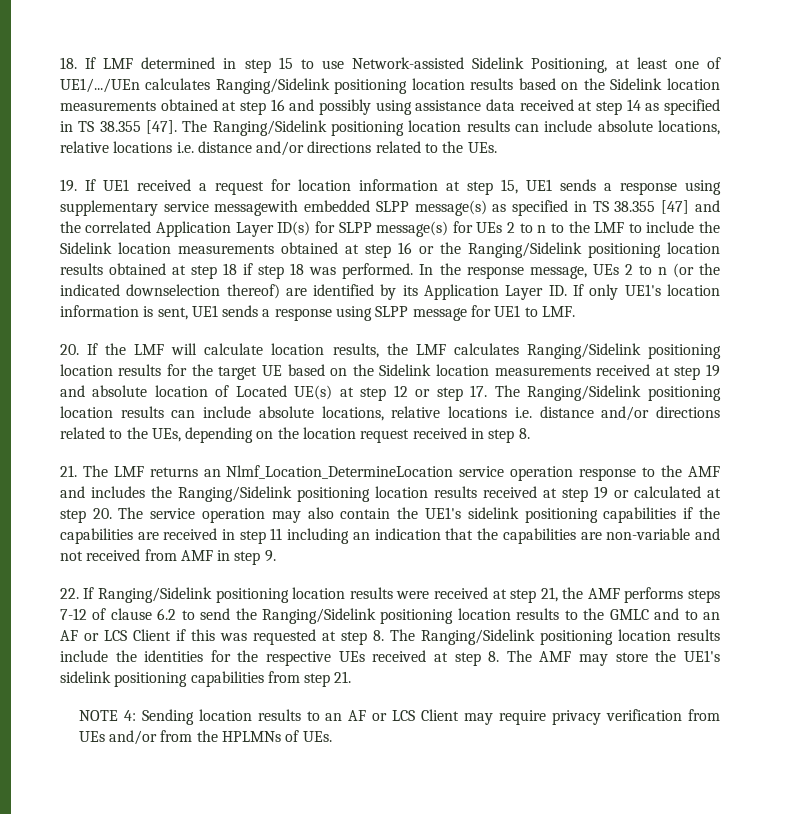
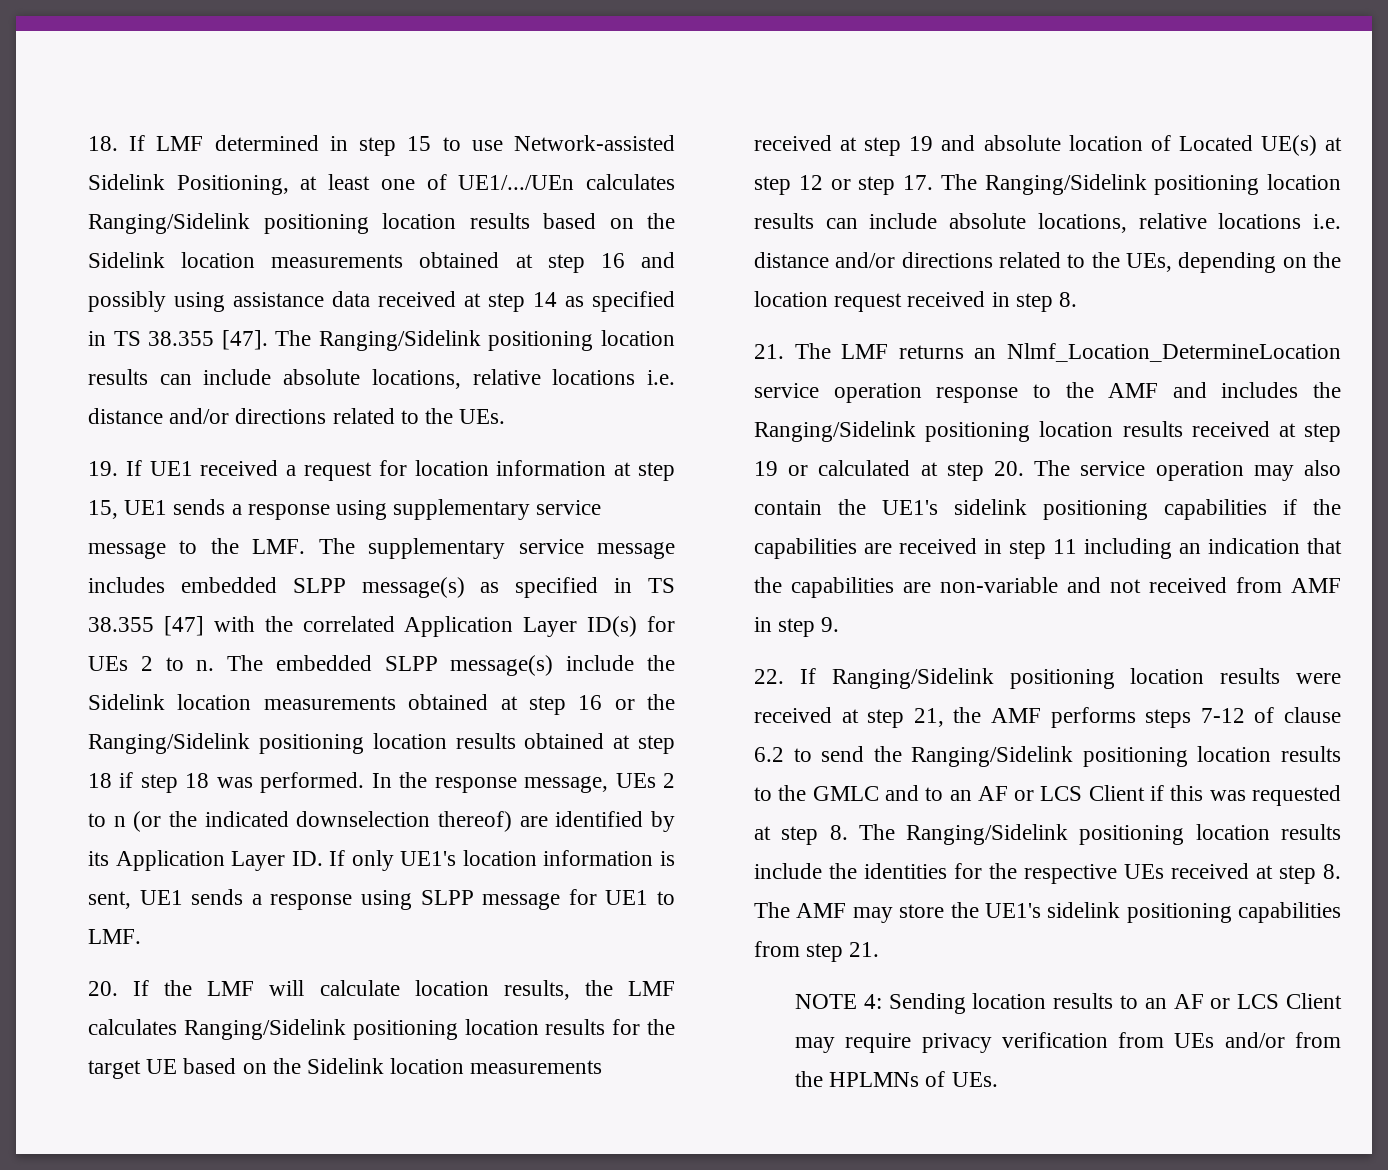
- 19. If UE1 received a request for location information at step 15, UE1 sends a response using supplementary service messagewith embedded SLPP message(s) as specified in TS 38.355 [47] and the correlated Application Layer ID(s) for SLPP message(s) for UEs 2 to n to the LMF to include the Sidelink location measurements obtained at step 16 or the Ranging/Sidelink positioning location results obtained at step 18 if step 18 was performed.
+ 19. If UE1 received a request for location information at step 15, UE1 sends a response using supplementary service message to the LMF. The supplementary service message includes embedded SLPP message(s) as specified in TS 38.355 [47] with the correlated Application Layer ID(s) for UEs 2 to n. The embedded SLPP message(s) include the Sidelink location measurements obtained at step 16 or the Ranging/Sidelink positioning location results obtained at step 18 if step 18 was performed.

